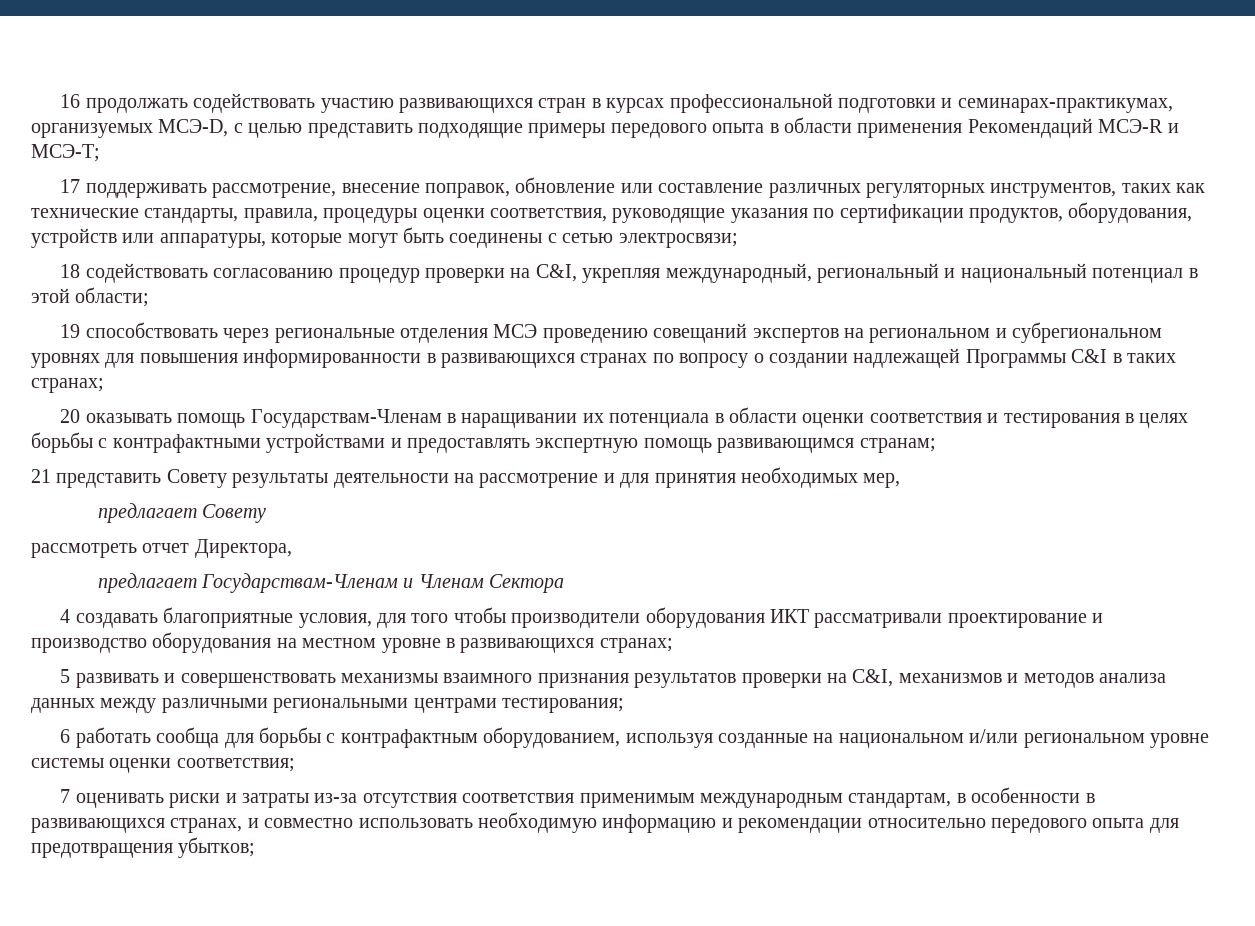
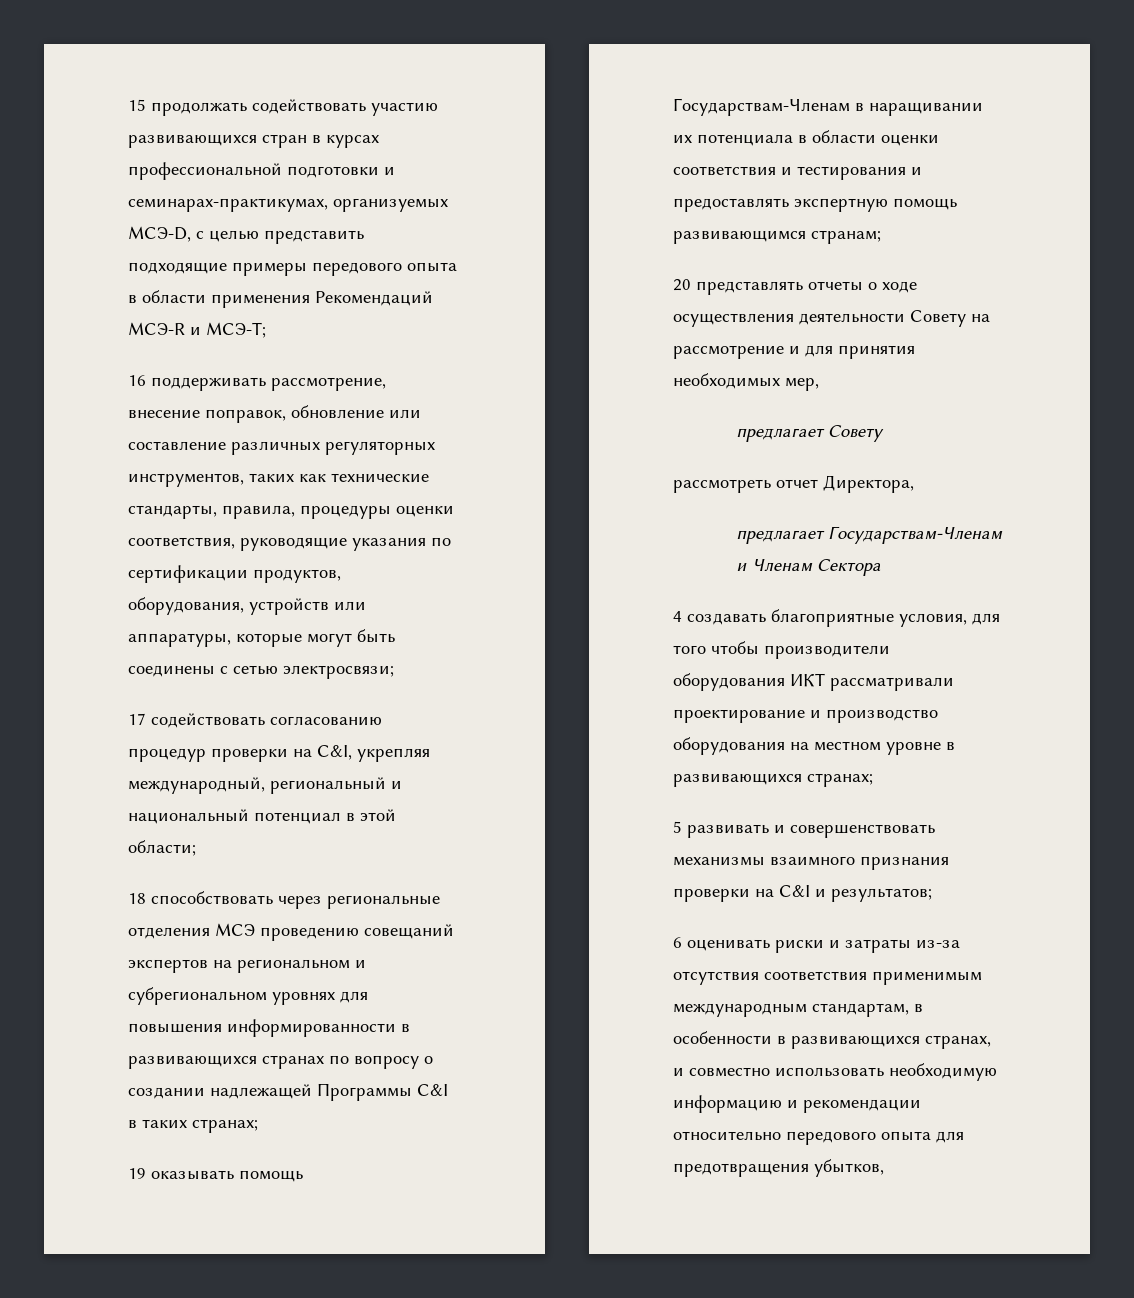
- 16 продолжать содействовать участию развивающихся стран в курсах профессиональной подготовки и семинарах-практикумах, организуемых МСЭ-D, с целью представить подходящие примеры передового опыта в области применения Рекомендаций МСЭ-R и МСЭ-Т;
+ 15 продолжать содействовать участию развивающихся стран в курсах профессиональной подготовки и семинарах-практикумах, организуемых МСЭ-D, с целью представить подходящие примеры передового опыта в области применения Рекомендаций МСЭ-R и МСЭ-Т;
- 17 поддерживать рассмотрение, внесение поправок, обновление или составление различных регуляторных инструментов, таких как технические стандарты, правила, процедуры оценки соответствия, руководящие указания по сертификации продуктов, оборудования, устройств или аппаратуры, которые могут быть соединены с сетью электросвязи;
+ 16 поддерживать рассмотрение, внесение поправок, обновление или составление различных регуляторных инструментов, таких как технические стандарты, правила, процедуры оценки соответствия, руководящие указания по сертификации продуктов, оборудования, устройств или аппаратуры, которые могут быть соединены с сетью электросвязи;
- 18 содействовать согласованию процедур проверки на C&I, укрепляя международный, региональный и национальный потенциал в этой области;
+ 17 содействовать согласованию процедур проверки на C&I, укрепляя международный, региональный и национальный потенциал в этой области;
- 19 способствовать через региональные отделения МСЭ проведению совещаний экспертов на региональном и субрегиональном уровнях для повышения информированности в развивающихся странах по вопросу о создании надлежащей Программы C&I в таких странах;
+ 18 способствовать через региональные отделения МСЭ проведению совещаний экспертов на региональном и субрегиональном уровнях для повышения информированности в развивающихся странах по вопросу о создании надлежащей Программы C&I в таких странах;
- 20 оказывать помощь Государствам-Членам в наращивании их потенциала в области оценки соответствия и тестирования в целях борьбы с контрафактными устройствами и предоставлять экспертную помощь развивающимся странам;
+ 19 оказывать помощь Государствам-Членам в наращивании их потенциала в области оценки соответствия и тестирования и предоставлять экспертную помощь развивающимся странам;
- 21 представить Совету результаты деятельности на рассмотрение и для принятия необходимых мер,
+ 20 представлять отчеты о ходе осуществления деятельности Совету на рассмотрение и для принятия необходимых мер,
- 5 развивать и совершенствовать механизмы взаимного признания результатов проверки на C&I, механизмов и методов анализа данных между различными региональными центрами тестирования;
- 6 работать сообща для борьбы с контрафактным оборудованием, используя созданные на национальном и/или региональном уровне системы оценки соответствия;
- 7 оценивать риски и затраты из-за отсутствия соответствия применимым международным стандартам, в особенности в развивающихся странах, и совместно использовать необходимую информацию и рекомендации относительно передового опыта для предотвращения убытков;
+ 5 развивать и совершенствовать механизмы взаимного признания проверки на C&I и результатов;
+ 6 оценивать риски и затраты из-за отсутствия соответствия применимым международным стандартам, в особенности в развивающихся странах, и совместно использовать необходимую информацию и рекомендации относительно передового опыта для предотвращения убытков,

